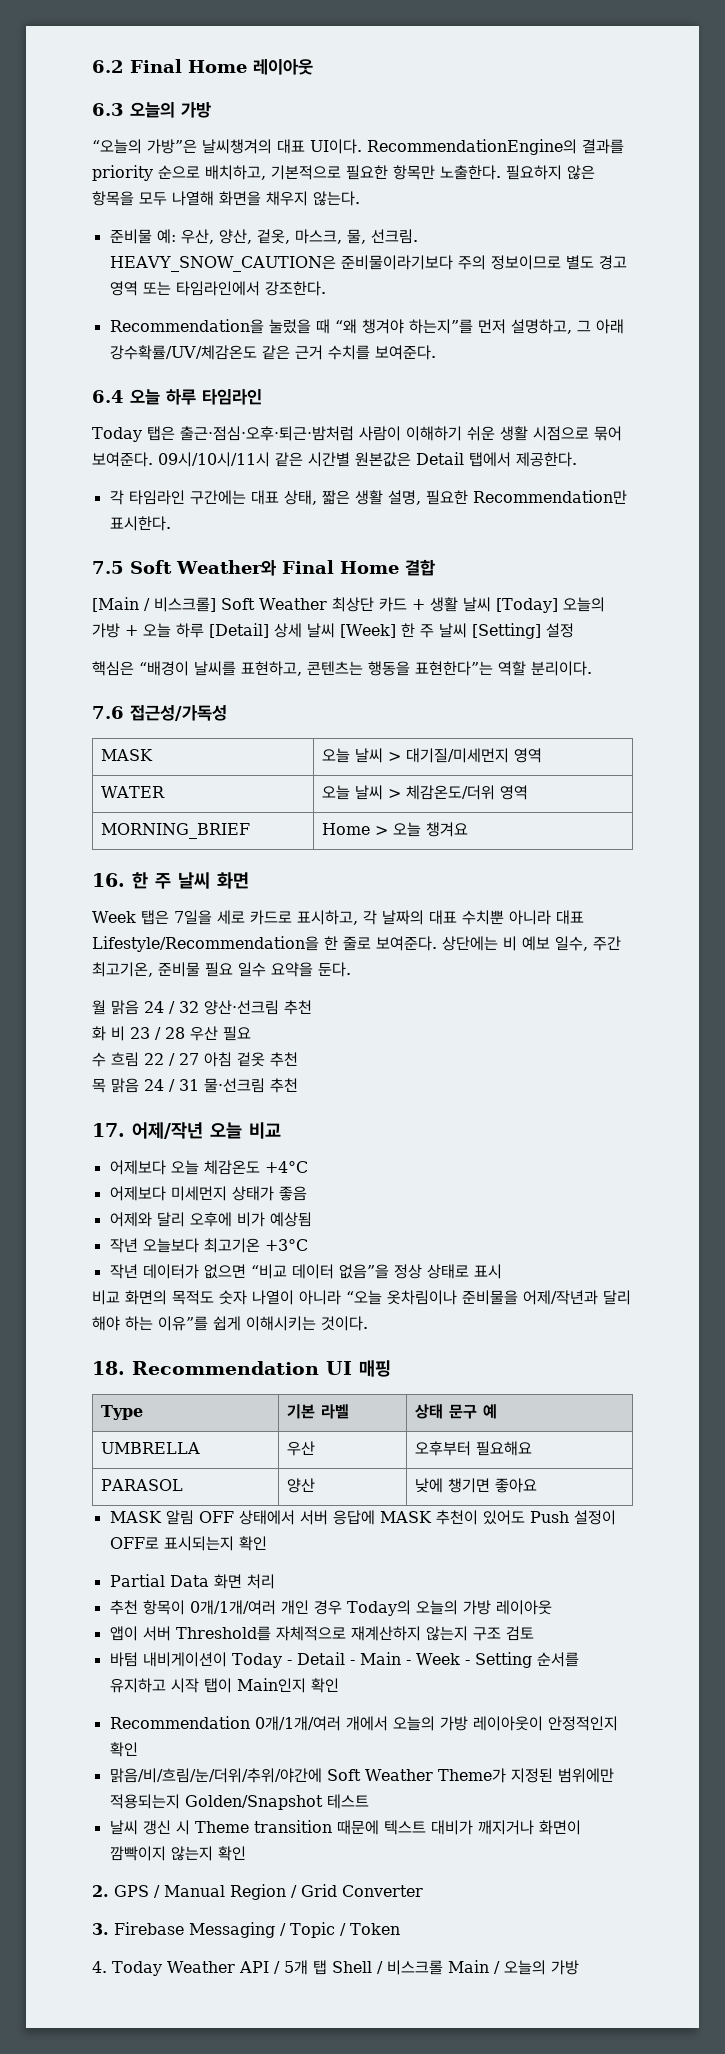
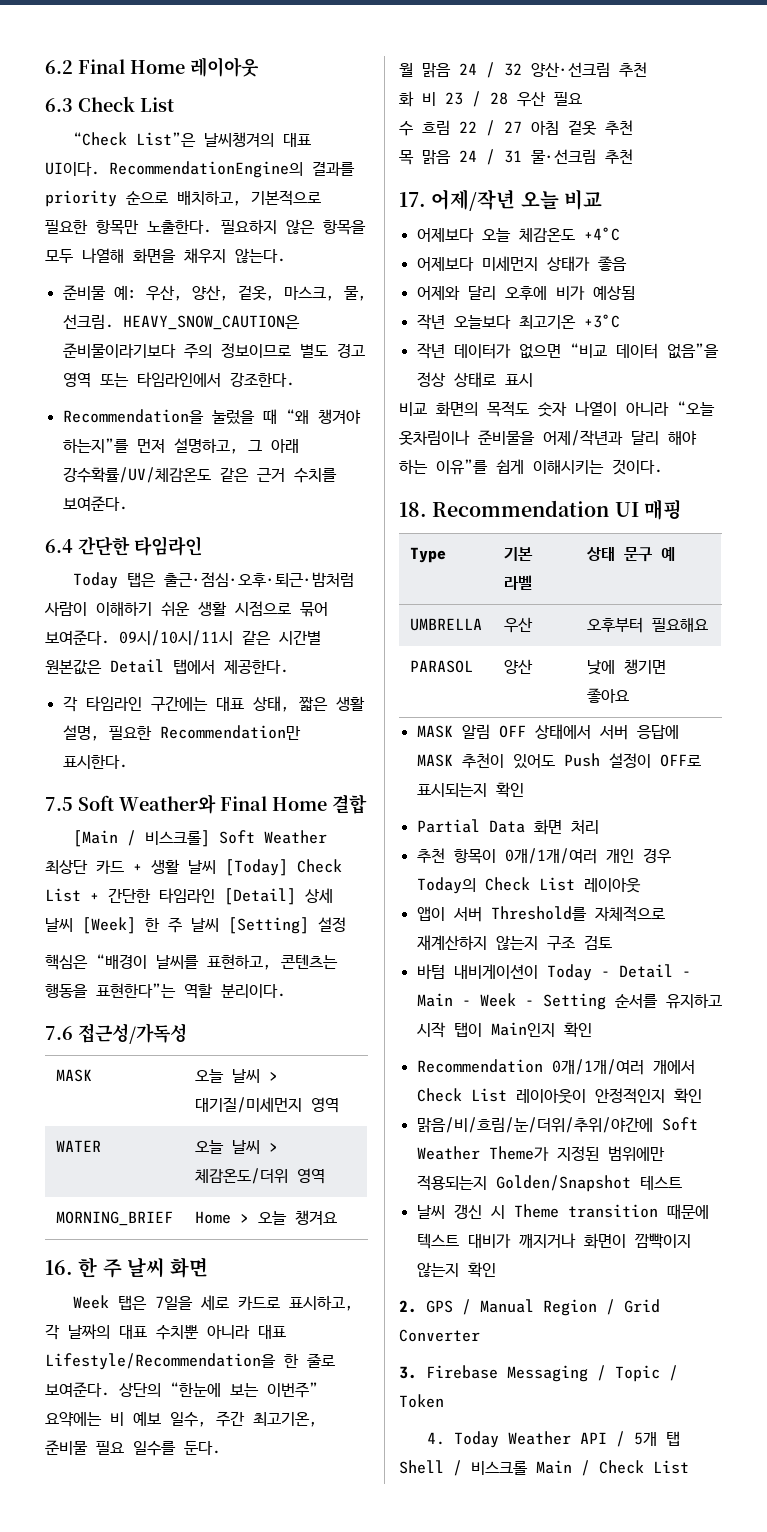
- 6.3 오늘의 가방
- “오늘의 가방”은 날씨챙겨의 대표 UI이다.
+ 6.3 Check List
+ “Check List”은 날씨챙겨의 대표 UI이다.
- 6.4 오늘 하루 타임라인
+ 6.4 간단한 타임라인
- [Main / 비스크롤] Soft Weather 최상단 카드 + 생활 날씨 [Today] 오늘의 가방 + 오늘 하루 [Detail] 상세 날씨 [Week] 한 주 날씨 [Setting] 설정
+ [Main / 비스크롤] Soft Weather 최상단 카드 + 생활 날씨 [Today] Check List + 간단한 타임라인 [Detail] 상세 날씨 [Week] 한 주 날씨 [Setting] 설정
- 상단에는 비 예보 일수, 주간 최고기온, 준비물 필요 일수 요약을 둔다.
+ 상단의 “한눈에 보는 이번주” 요약에는 비 예보 일수, 주간 최고기온, 준비물 필요 일수를 둔다.
- 추천 항목이 0개/1개/여러 개인 경우 Today의 오늘의 가방 레이아웃
+ 추천 항목이 0개/1개/여러 개인 경우 Today의 Check List 레이아웃
- Recommendation 0개/1개/여러 개에서 오늘의 가방 레이아웃이 안정적인지 확인
+ Recommendation 0개/1개/여러 개에서 Check List 레이아웃이 안정적인지 확인
- 4. Today Weather API / 5개 탭 Shell / 비스크롤 Main / 오늘의 가방
+ 4. Today Weather API / 5개 탭 Shell / 비스크롤 Main / Check List

